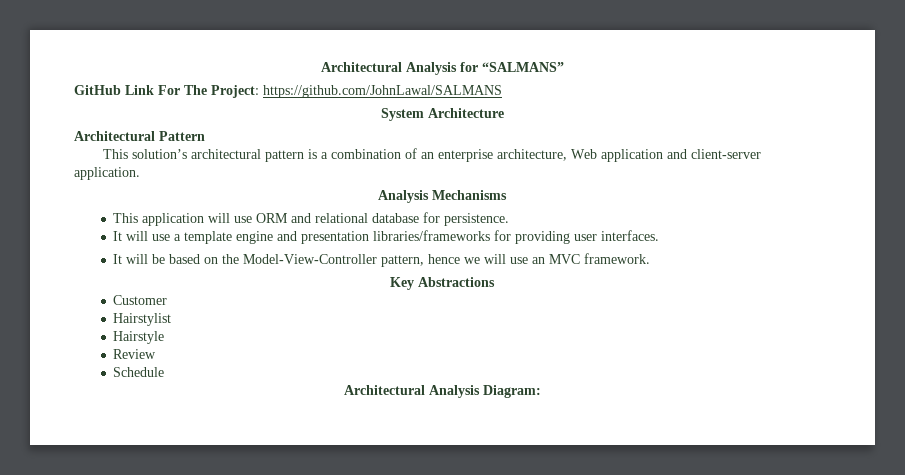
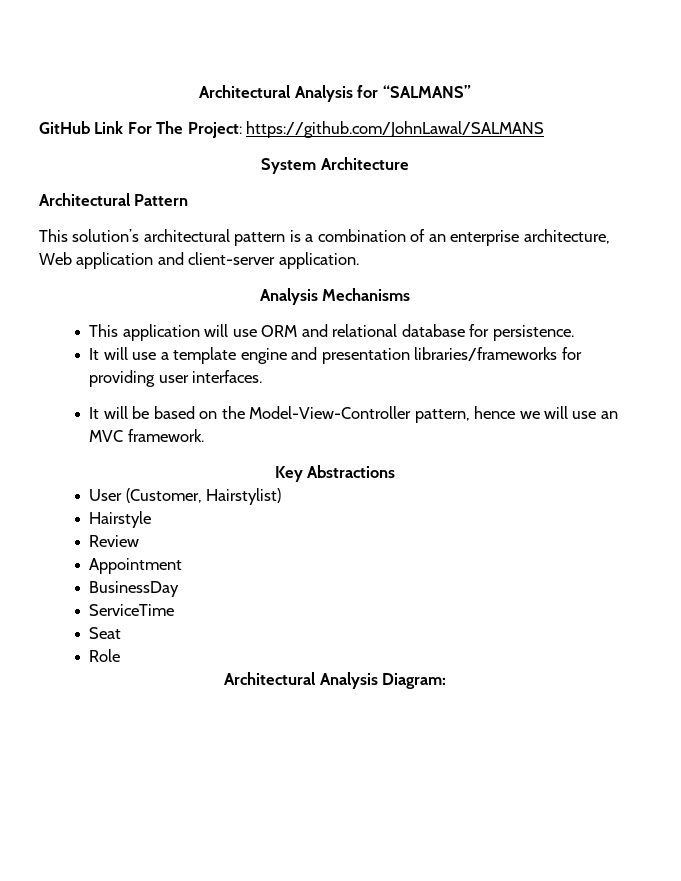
- Customer
- Hairstylist
+ User (Customer, Hairstylist)
- Schedule
+ Appointment
+ BusinessDay
+ ServiceTime
+ Seat
+ Role

